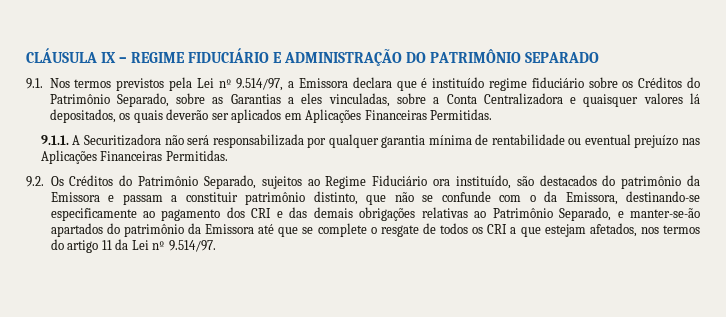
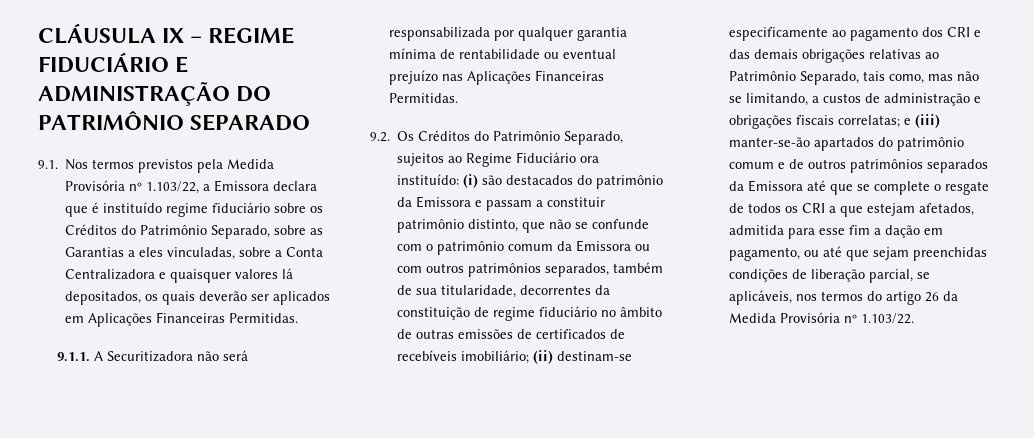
- 9.1. Nos termos previstos pela Lei nº 9.514/97, a Emissora declara que é instituído regime fiduciário sobre os Créditos do Patrimônio Separado, sobre as Garantias a eles vinculadas, sobre a Conta Centralizadora e quaisquer valores lá depositados, os quais deverão ser aplicados em Aplicações Financeiras Permitidas.
+ 9.1. Nos termos previstos pela Medida Provisória nº 1.103/22, a Emissora declara que é instituído regime fiduciário sobre os Créditos do Patrimônio Separado, sobre as Garantias a eles vinculadas, sobre a Conta Centralizadora e quaisquer valores lá depositados, os quais deverão ser aplicados em Aplicações Financeiras Permitidas.
- 9.2. Os Créditos do Patrimônio Separado, sujeitos ao Regime Fiduciário ora instituído, são destacados do patrimônio da Emissora e passam a constituir patrimônio distinto, que não se confunde com o da Emissora, destinando-se especificamente ao pagamento dos CRI e das demais obrigações relativas ao Patrimônio Separado, e manter-se-ão apartados do patrimônio da Emissora até que se complete o resgate de todos os CRI a que estejam afetados, nos termos do artigo 11 da Lei nº 9.514/97.
+ 9.2. Os Créditos do Patrimônio Separado, sujeitos ao Regime Fiduciário ora instituído: (i) são destacados do patrimônio da Emissora e passam a constituir patrimônio distinto, que não se confunde com o patrimônio comum da Emissora ou com outros patrimônios separados, também de sua titularidade, decorrentes da constituição de regime fiduciário no âmbito de outras emissões de certificados de recebíveis imobiliário; (ii) destinam-se especificamente ao pagamento dos CRI e das demais obrigações relativas ao Patrimônio Separado, tais como, mas não se limitando, a custos de administração e obrigações fiscais correlatas; e (iii) manter-se-ão apartados do patrimônio comum e de outros patrimônios separados da Emissora até que se complete o resgate de todos os CRI a que estejam afetados, admitida para esse fim a dação em pagamento, ou até que sejam preenchidas condições de liberação parcial, se aplicáveis, nos termos do artigo 26 da Medida Provisória nº 1.103/22.

